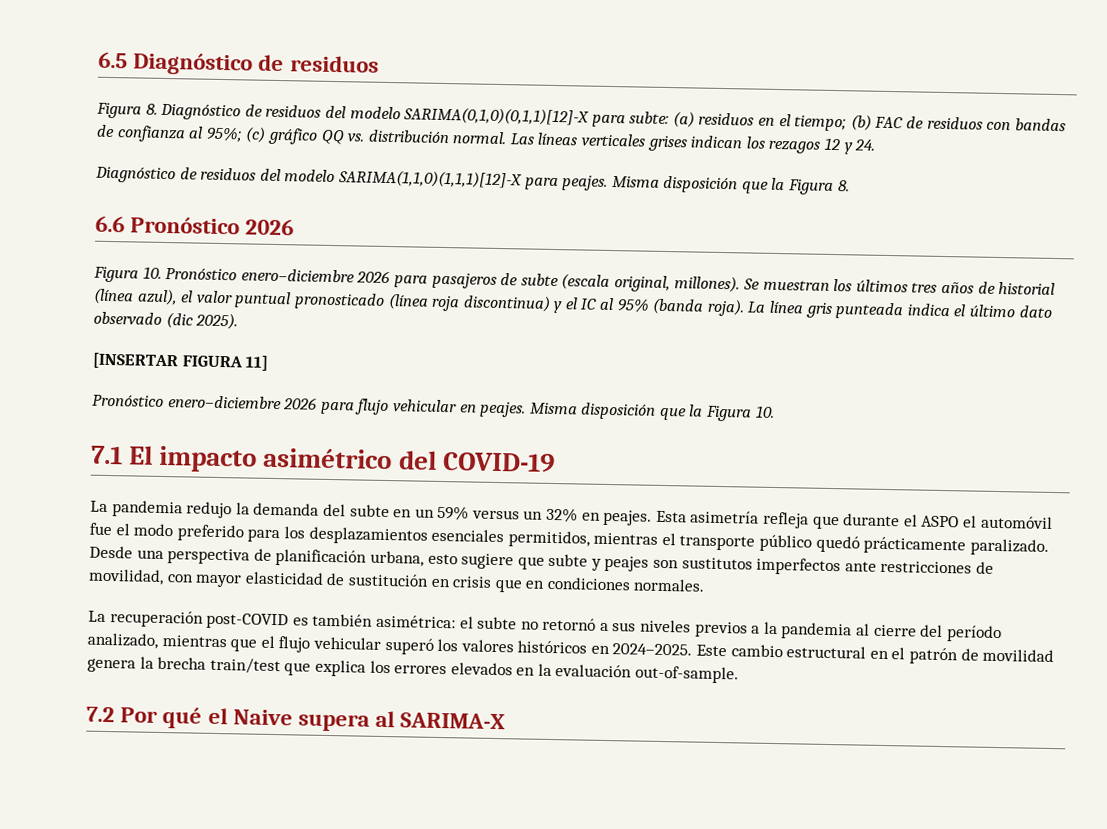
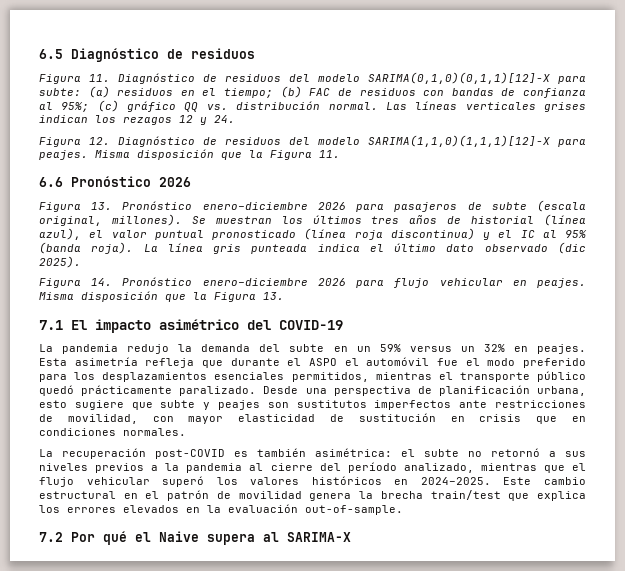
- Figura 8. Diagnóstico de residuos del modelo SARIMA(0,1,0)(0,1,1)[12]-X para subte: (a) residuos en el tiempo; (b) FAC de residuos con bandas de confianza al 95%; (c) gráfico QQ vs. distribución normal.
+ Figura 11. Diagnóstico de residuos del modelo SARIMA(0,1,0)(0,1,1)[12]-X para subte: (a) residuos en el tiempo; (b) FAC de residuos con bandas de confianza al 95%; (c) gráfico QQ vs. distribución normal.
- Diagnóstico de residuos del modelo SARIMA(1,1,0)(1,1,1)[12]-X para peajes.
+ Figura 12. Diagnóstico de residuos del modelo SARIMA(1,1,0)(1,1,1)[12]-X para peajes.
- Misma disposición que la Figura 8.
+ Misma disposición que la Figura 11.
- Figura 10. Pronóstico enero–diciembre 2026 para pasajeros de subte (escala original, millones).
+ Figura 13. Pronóstico enero–diciembre 2026 para pasajeros de subte (escala original, millones).
- [INSERTAR FIGURA 11]
- Pronóstico enero–diciembre 2026 para flujo vehicular en peajes.
+ Figura 14. Pronóstico enero–diciembre 2026 para flujo vehicular en peajes.
- Misma disposición que la Figura 10.
+ Misma disposición que la Figura 13.

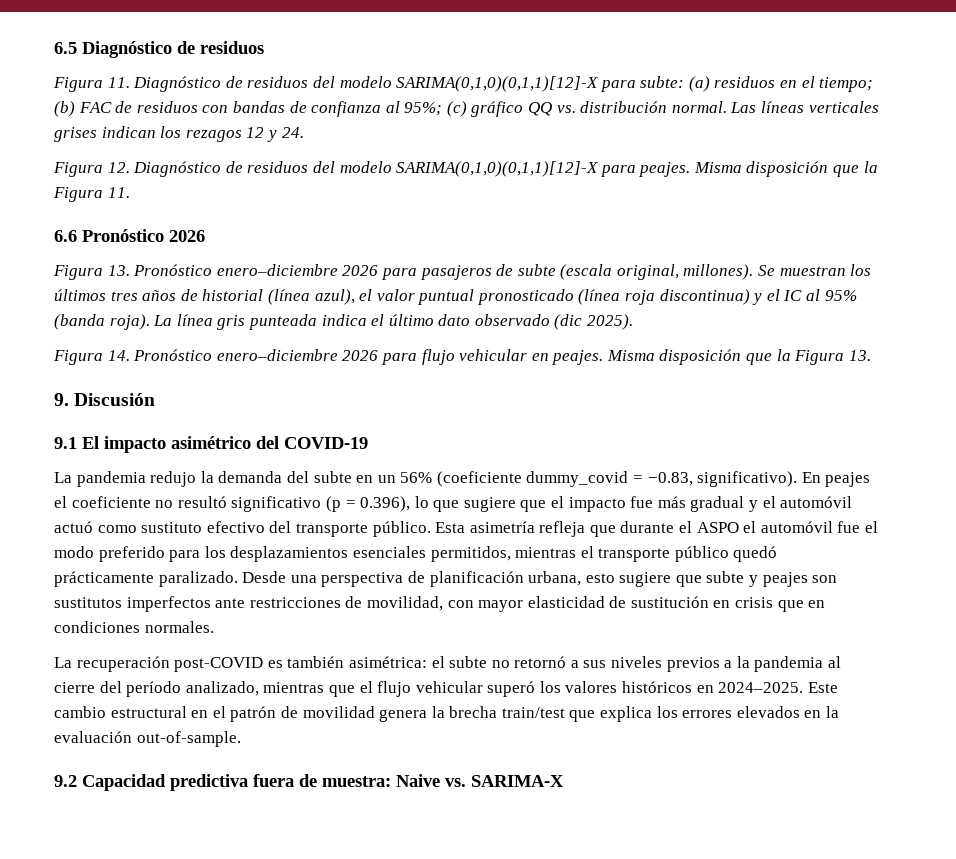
- Figura 12. Diagnóstico de residuos del modelo SARIMA(1,1,0)(1,1,1)[12]-X para peajes.
+ Figura 12. Diagnóstico de residuos del modelo SARIMA(0,1,0)(0,1,1)[12]-X para peajes.
- 7.1 El impacto asimétrico del COVID-19
+ 9. Discusión
+ 9.1 El impacto asimétrico del COVID-19
- La pandemia redujo la demanda del subte en un 59% versus un 32% en peajes.
+ La pandemia redujo la demanda del subte en un 56% (coeficiente dummy_covid = −0.83, significativo). En peajes el coeficiente no resultó significativo (p = 0.396), lo que sugiere que el impacto fue más gradual y el automóvil actuó como sustituto efectivo del transporte público.
- 7.2 Por qué el Naive supera al SARIMA-X
+ 9.2 Capacidad predictiva fuera de muestra: Naive vs. SARIMA-X

